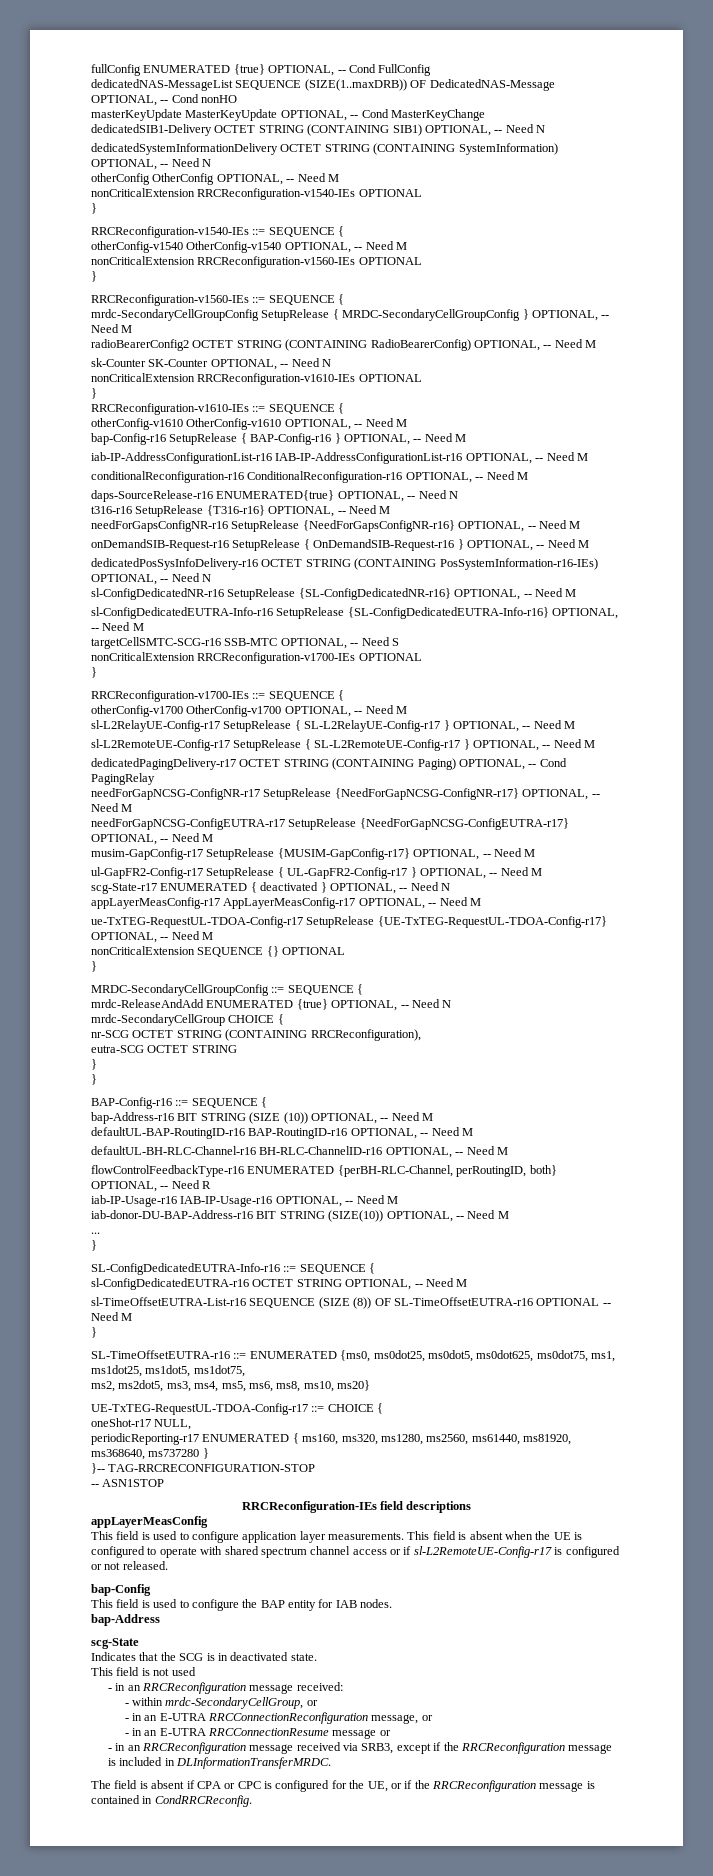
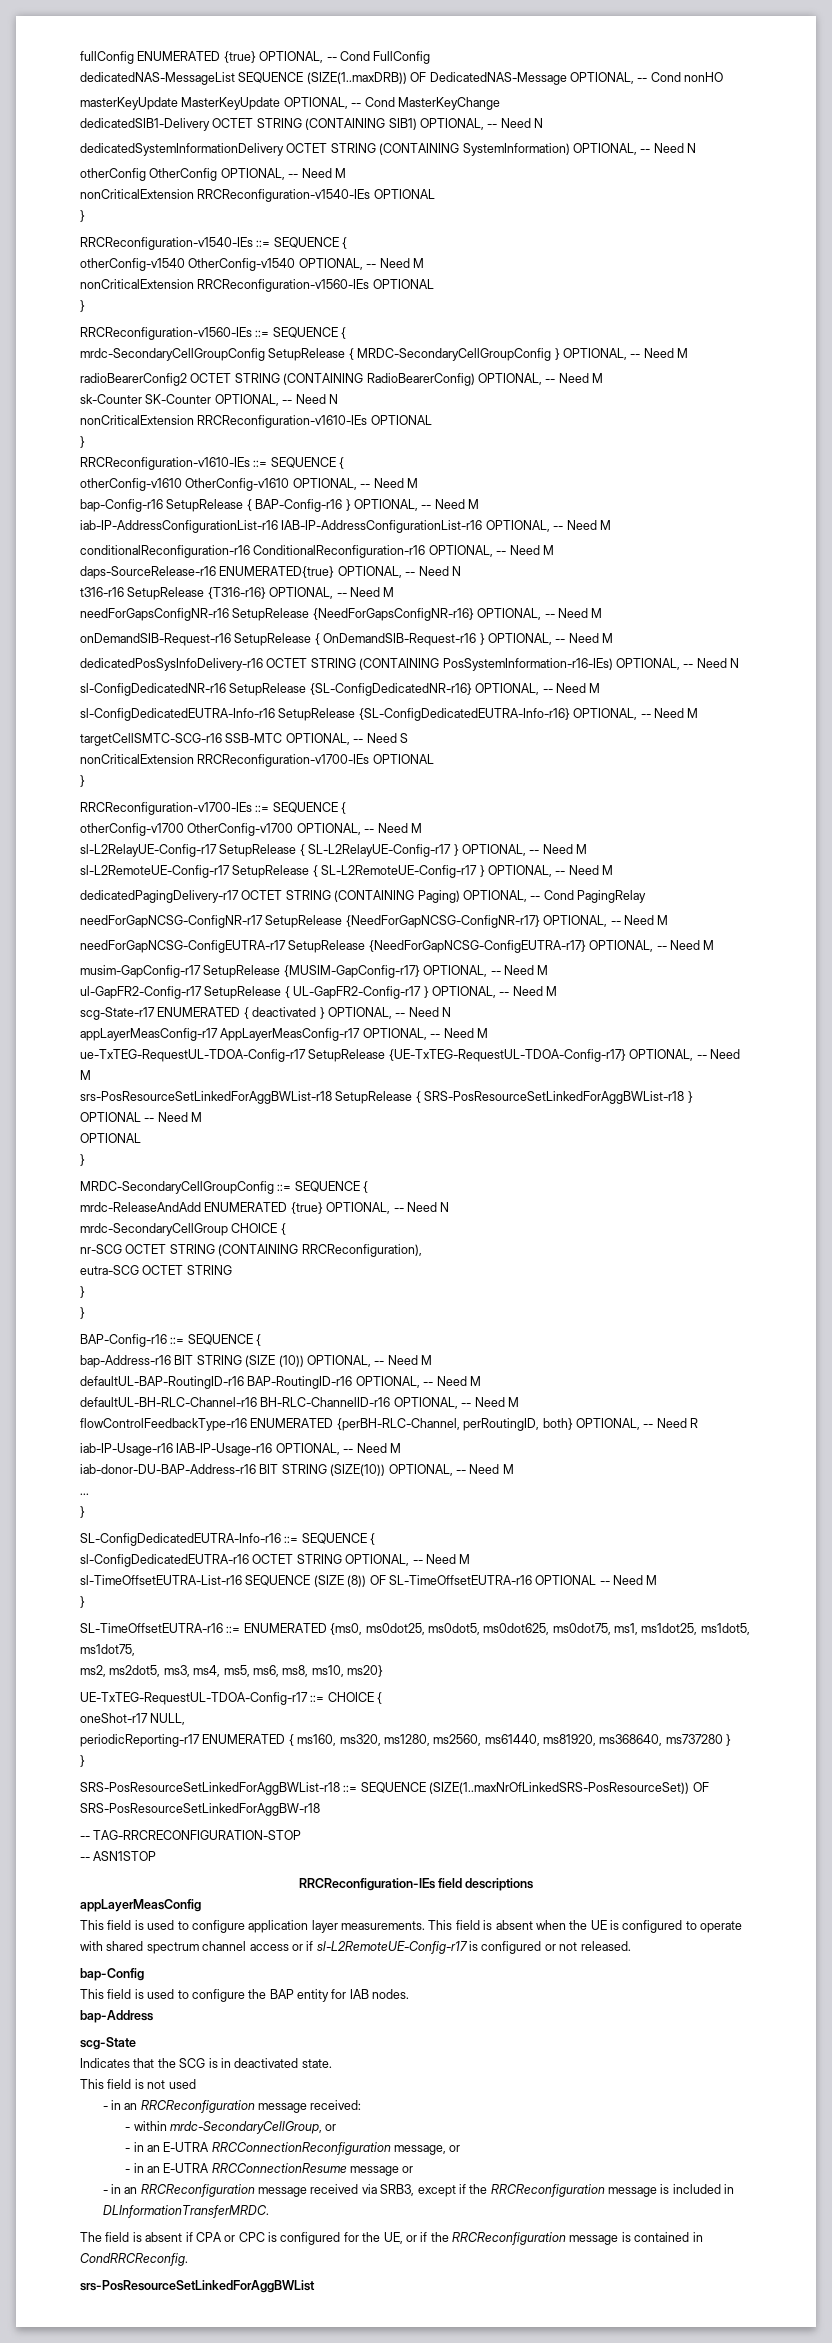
- nonCriticalExtension SEQUENCE {} OPTIONAL
+ srs-PosResourceSetLinkedForAggBWList-r18 SetupRelease { SRS-PosResourceSetLinkedForAggBWList-r18 } OPTIONAL -- Need M
+ OPTIONAL
  periodicReporting-r17 ENUMERATED { ms160, ms320, ms1280, ms2560, ms61440, ms81920, ms368640, ms737280 }
- }-- TAG-RRCRECONFIGURATION-STOP
+ }
+ SRS-PosResourceSetLinkedForAggBWList-r18 ::= SEQUENCE (SIZE(1..maxNrOfLinkedSRS-PosResourceSet)) OF SRS-PosResourceSetLinkedForAggBW-r18
+ -- TAG-RRCRECONFIGURATION-STOP
+ srs-PosResourceSetLinkedForAggBWList

